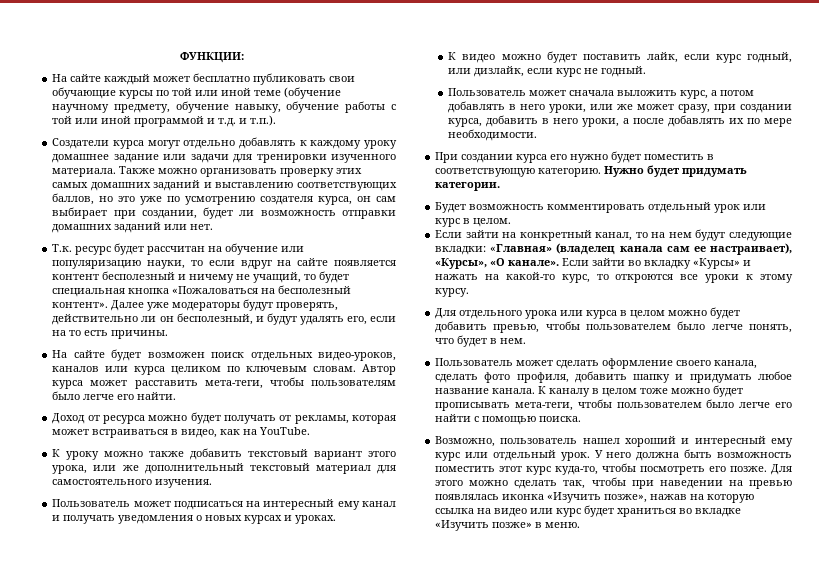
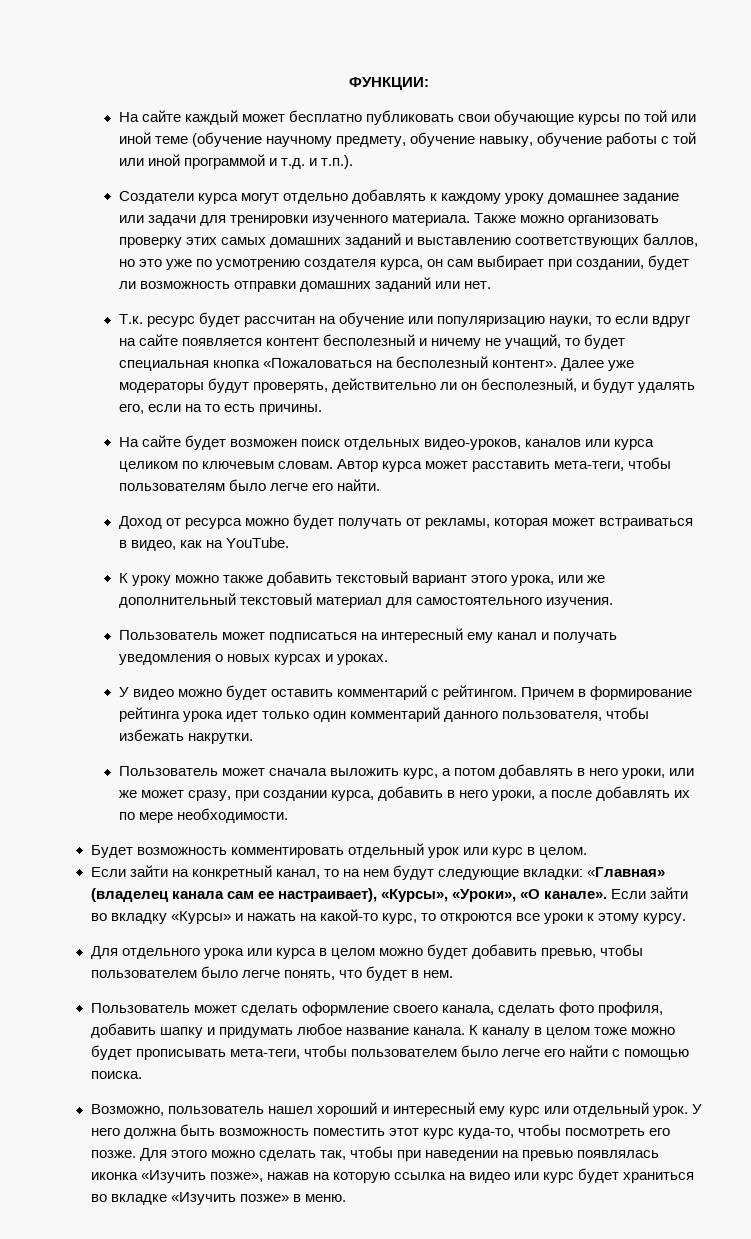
- К видео можно будет поставить лайк, если курс годный, или дизлайк, если курс не годный.
+ У видео можно будет оставить комментарий с рейтингом. Причем в формирование рейтинга урока идет только один комментарий данного пользователя, чтобы избежать накрутки.
- При создании курса его нужно будет поместить в соответствующую категорию. Нужно будет придумать категории.
- Если зайти на конкретный канал, то на нем будут следующие вкладки: «Главная» (владелец канала сам ее настраивает), «Курсы», «О канале».
+ Если зайти на конкретный канал, то на нем будут следующие вкладки: «Главная» (владелец канала сам ее настраивает), «Курсы», «Уроки», «О канале».

